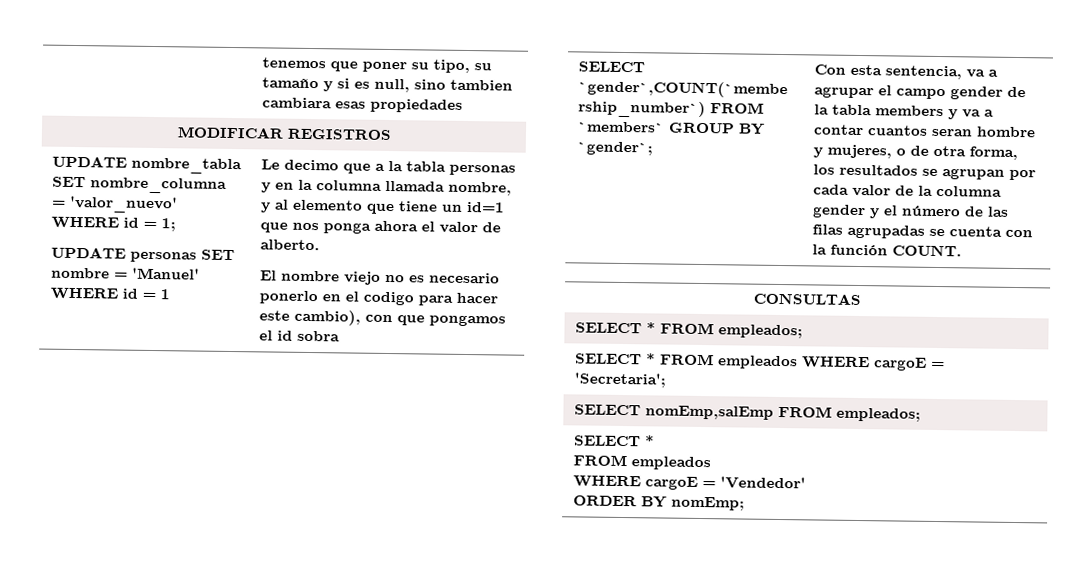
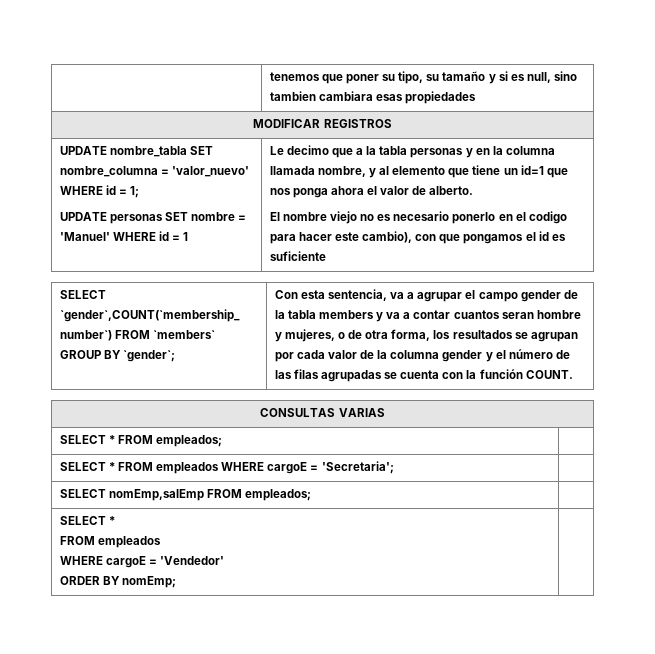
- El nombre viejo no es necesario ponerlo en el codigo para hacer este cambio), con que pongamos el id sobra
+ El nombre viejo no es necesario ponerlo en el codigo para hacer este cambio), con que pongamos el id es suficiente
- CONSULTAS
+ CONSULTAS VARIAS

